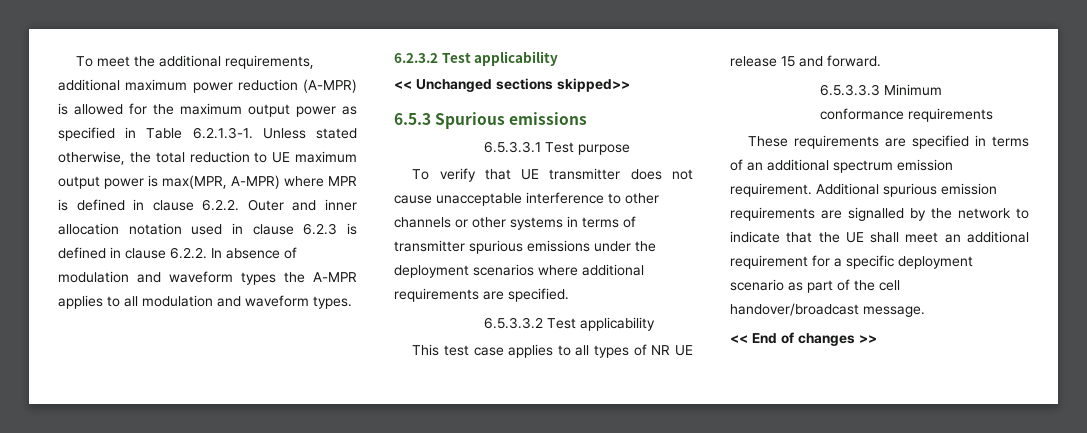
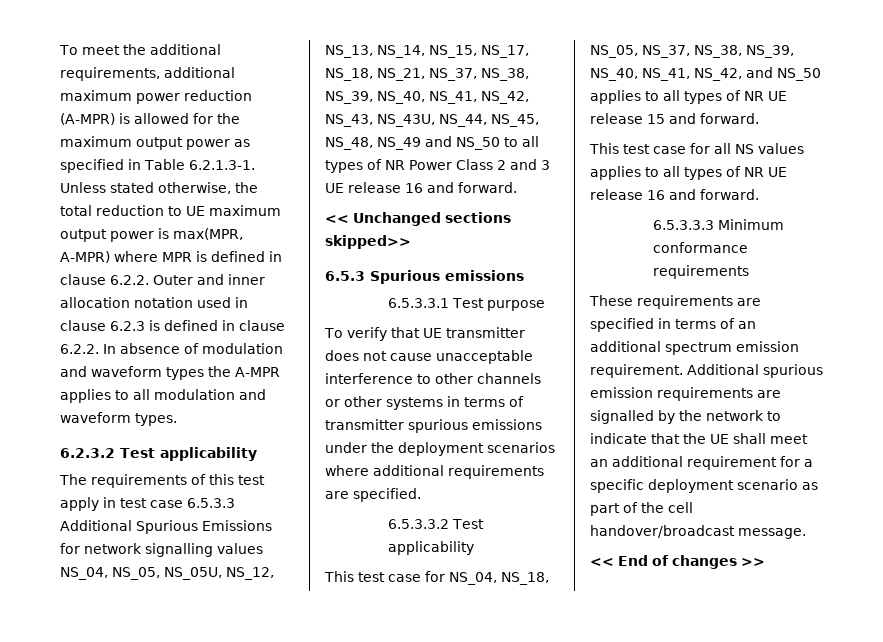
+ The requirements of this test apply in test case 6.5.3.3 Additional Spurious Emissions for network signalling values NS_04, NS_05, NS_05U, NS_12, NS_13, NS_14, NS_15, NS_17, NS_18, NS_21, NS_37, NS_38, NS_39, NS_40, NS_41, NS_42, NS_43, NS_43U, NS_44, NS_45, NS_48, NS_49 and NS_50 to all types of NR Power Class 2 and 3 UE release 16 and forward.
- This test case applies to all types of NR UE release 15 and forward.
+ This test case for NS_04, NS_18, NS_05, NS_37, NS_38, NS_39, NS_40, NS_41, NS_42, and NS_50 applies to all types of NR UE release 15 and forward.
+ This test case for all NS values applies to all types of NR UE release 16 and forward.

